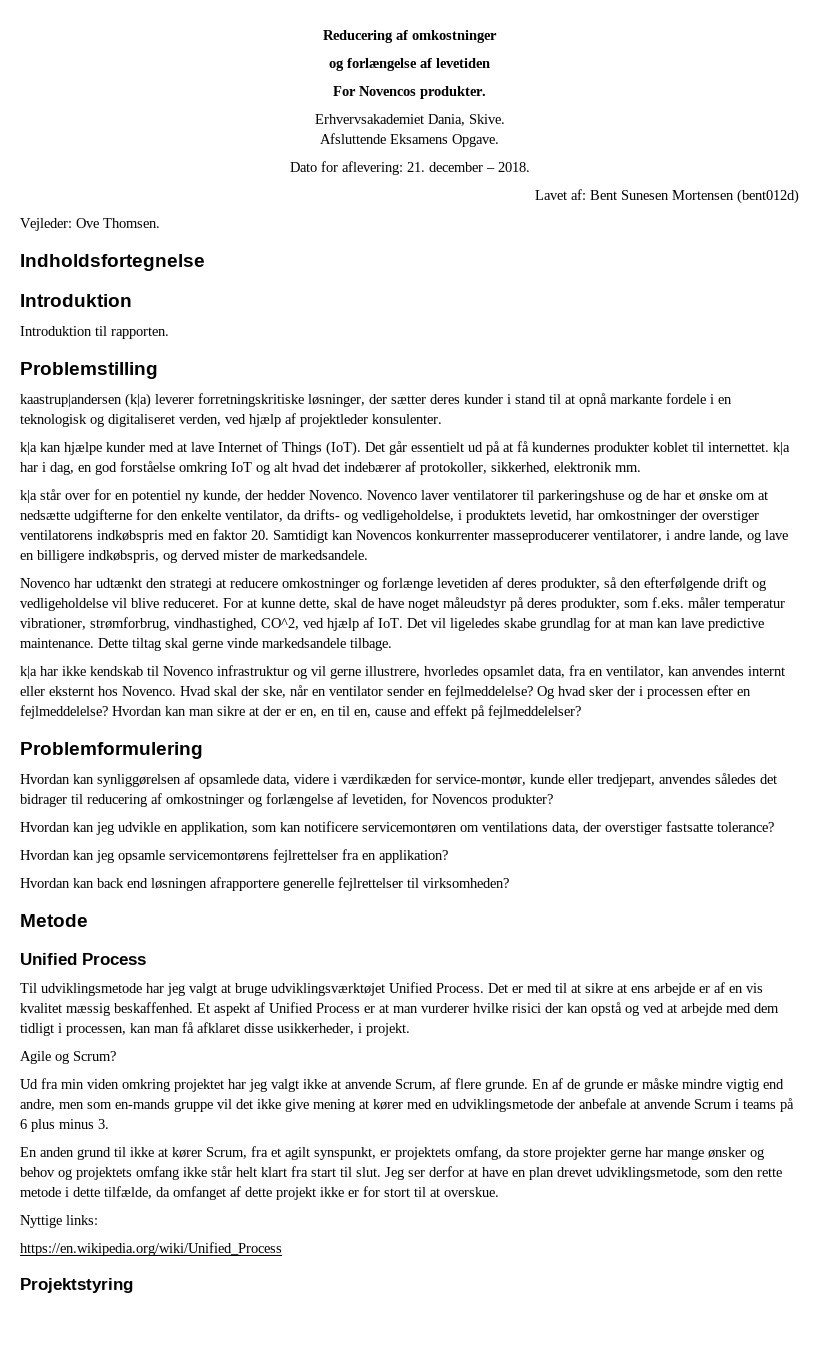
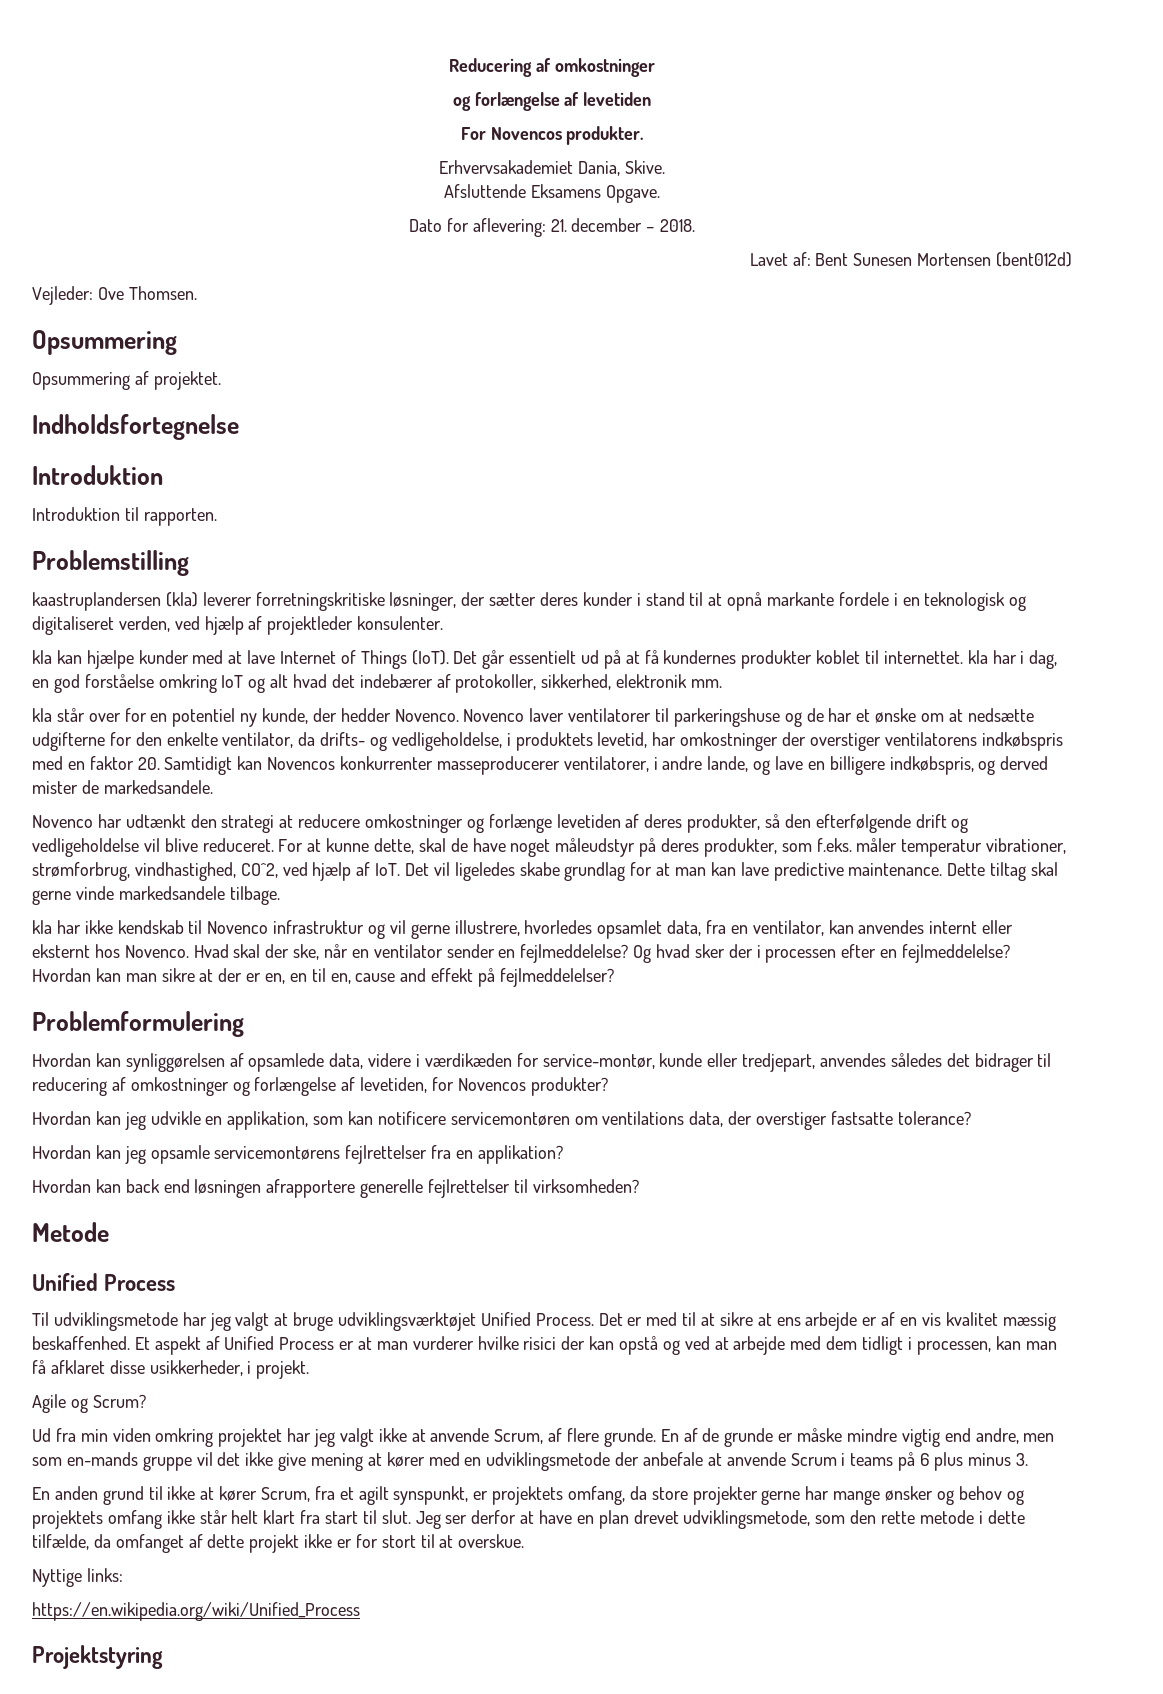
  Vejleder: Ove Thomsen.
+ Opsummering
+ Opsummering af projektet.

